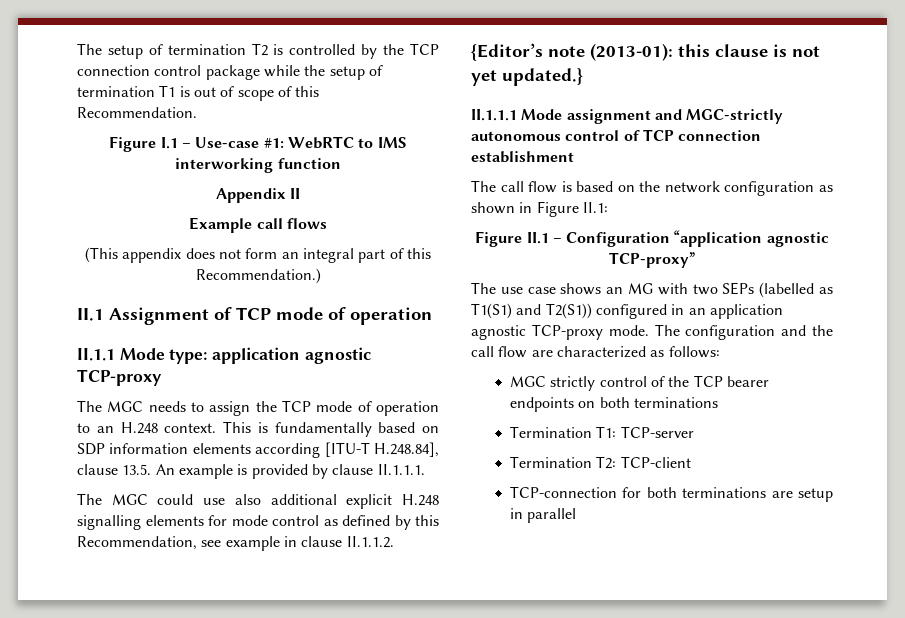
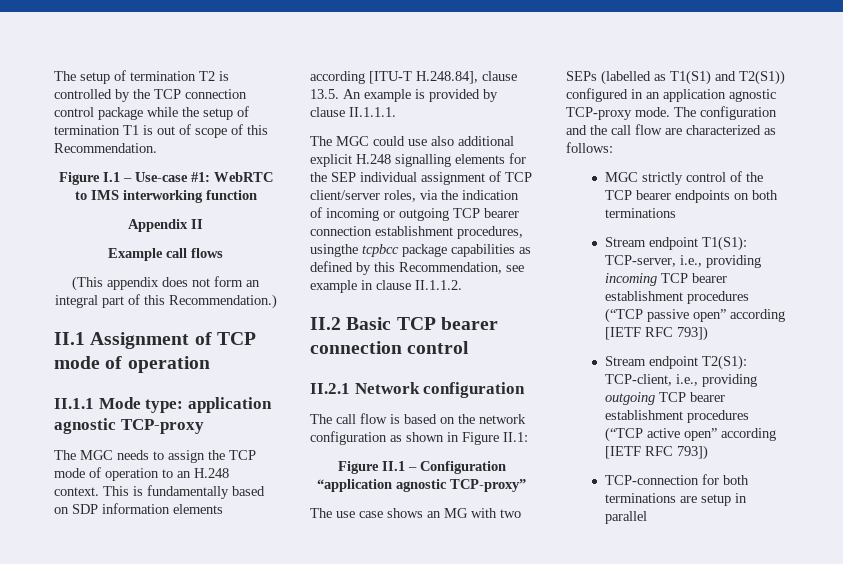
- The MGC could use also additional explicit H.248 signalling elements for mode control as defined by this Recommendation, see example in clause II.1.1.2.
+ The MGC could use also additional explicit H.248 signalling elements for the SEP individual assignment of TCP client/server roles, via the indication of incoming or outgoing TCP bearer connection establishment procedures, usingthe tcpbcc package capabilities as defined by this Recommendation, see example in clause II.1.1.2.
- {Editor’s note (2013-01): this clause is not yet updated.}
- II.1.1.1 Mode assignment and MGC-strictly autonomous control of TCP connection establishment
+ II.2 Basic TCP bearer connection control
+ II.2.1 Network configuration
- Termination T1: TCP-server
- Termination T2: TCP-client
+ Stream endpoint T1(S1): TCP-server, i.e., providing incoming TCP bearer establishment procedures (“TCP passive open” according [IETF RFC 793])
+ Stream endpoint T2(S1): TCP-client, i.e., providing outgoing TCP bearer establishment procedures (“TCP active open” according [IETF RFC 793])

